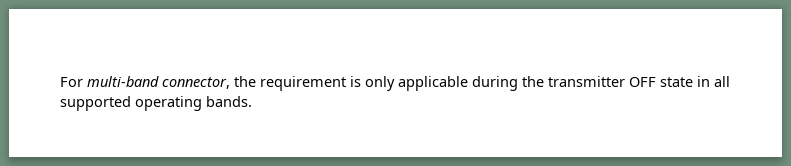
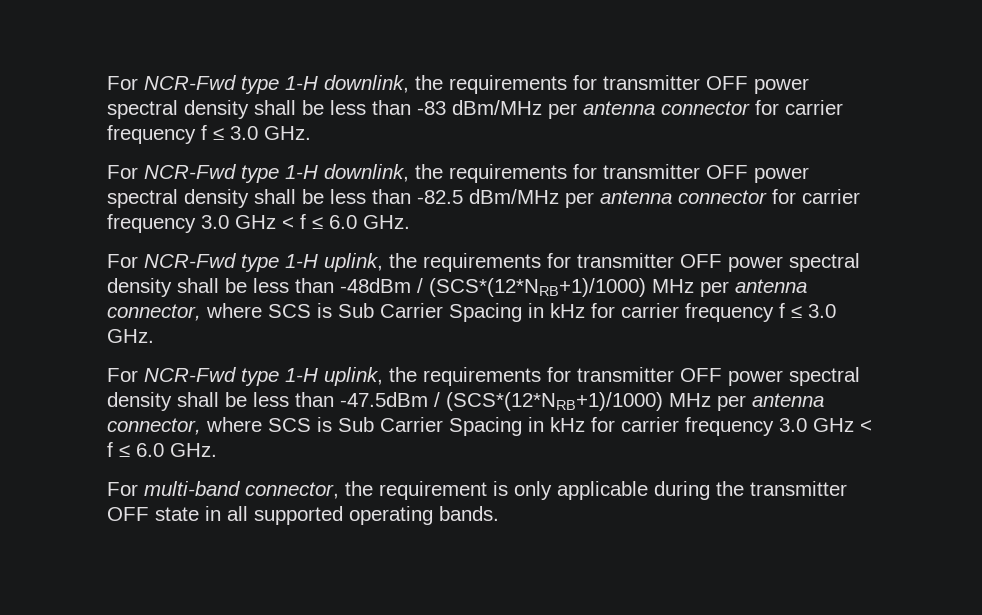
+ For NCR-Fwd type 1-H downlink, the requirements for transmitter OFF power spectral density shall be less than -83 dBm/MHz per antenna connector for carrier frequency f ≤ 3.0 GHz.
+ For NCR-Fwd type 1-H downlink, the requirements for transmitter OFF power spectral density shall be less than -82.5 dBm/MHz per antenna connector for carrier frequency 3.0 GHz < f ≤ 6.0 GHz.
+ For NCR-Fwd type 1-H uplink, the requirements for transmitter OFF power spectral density shall be less than -48dBm / (SCS*(12*NRB+1)/1000) MHz per antenna connector, where SCS is Sub Carrier Spacing in kHz for carrier frequency f ≤ 3.0 GHz.
+ For NCR-Fwd type 1-H uplink, the requirements for transmitter OFF power spectral density shall be less than -47.5dBm / (SCS*(12*NRB+1)/1000) MHz per antenna connector, where SCS is Sub Carrier Spacing in kHz for carrier frequency 3.0 GHz < f ≤ 6.0 GHz.

